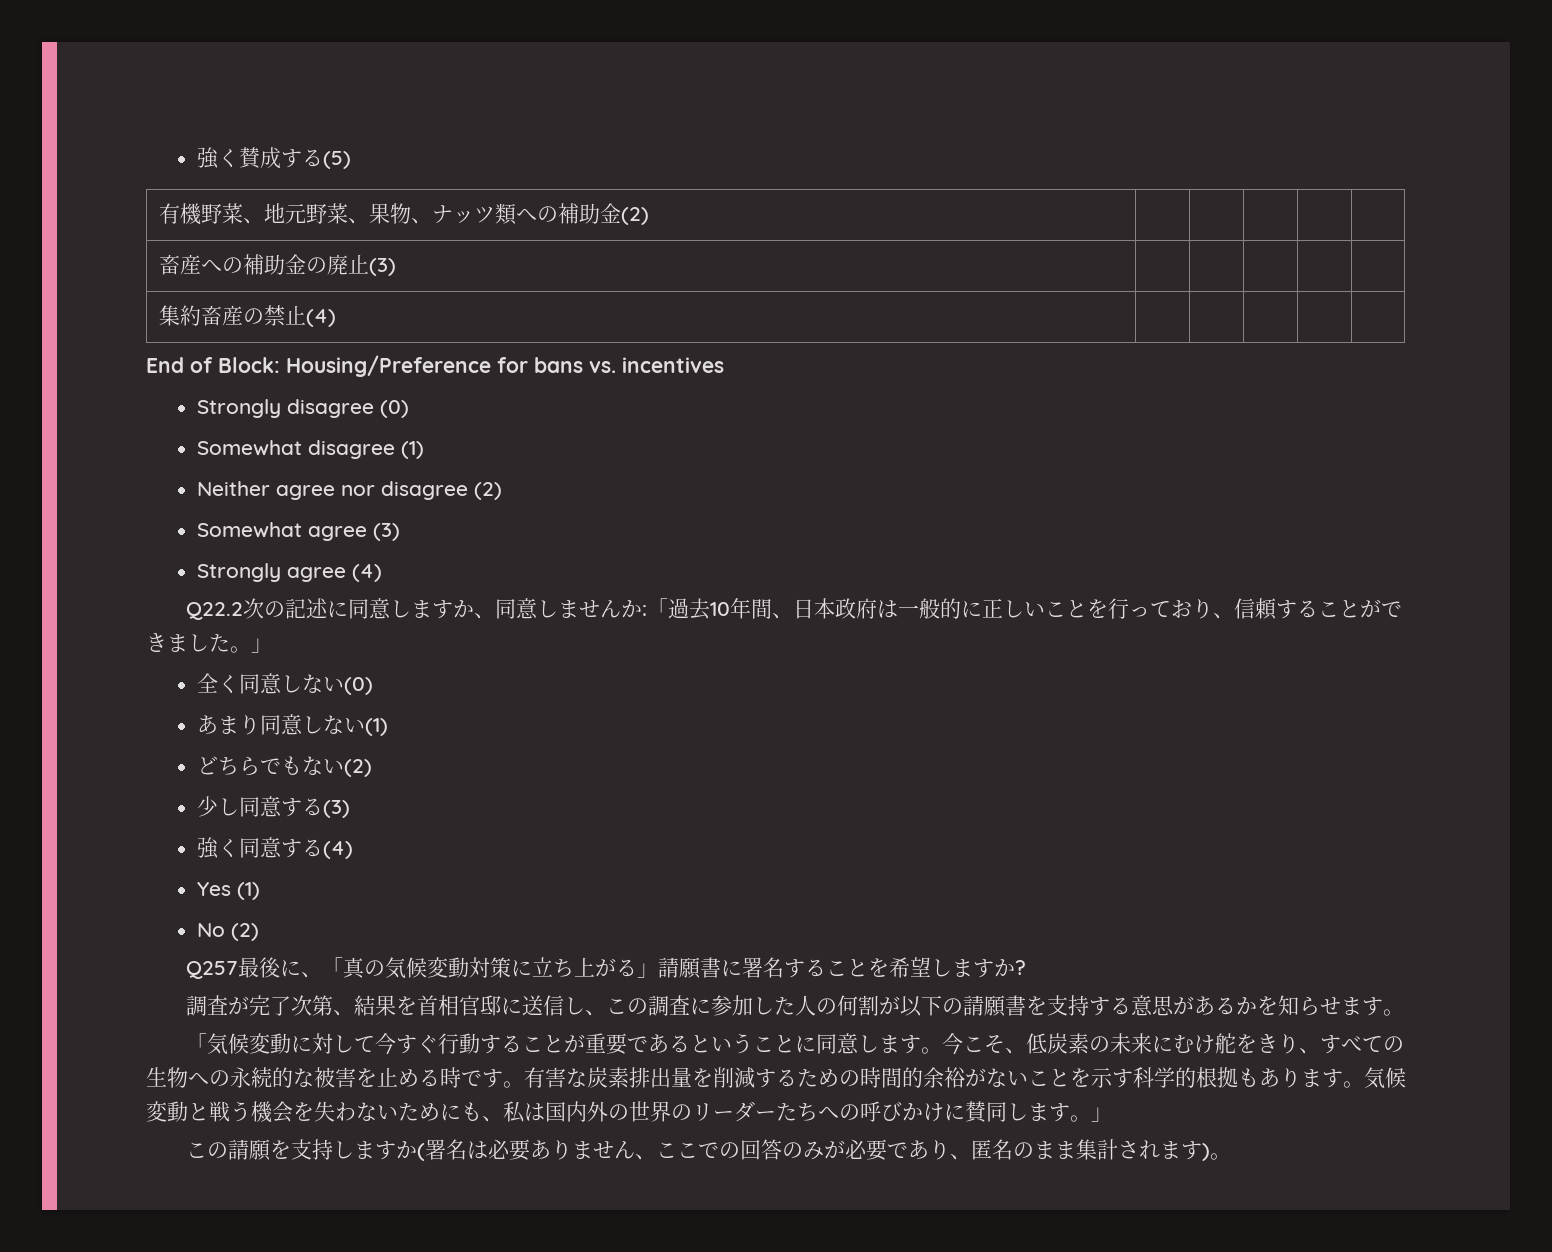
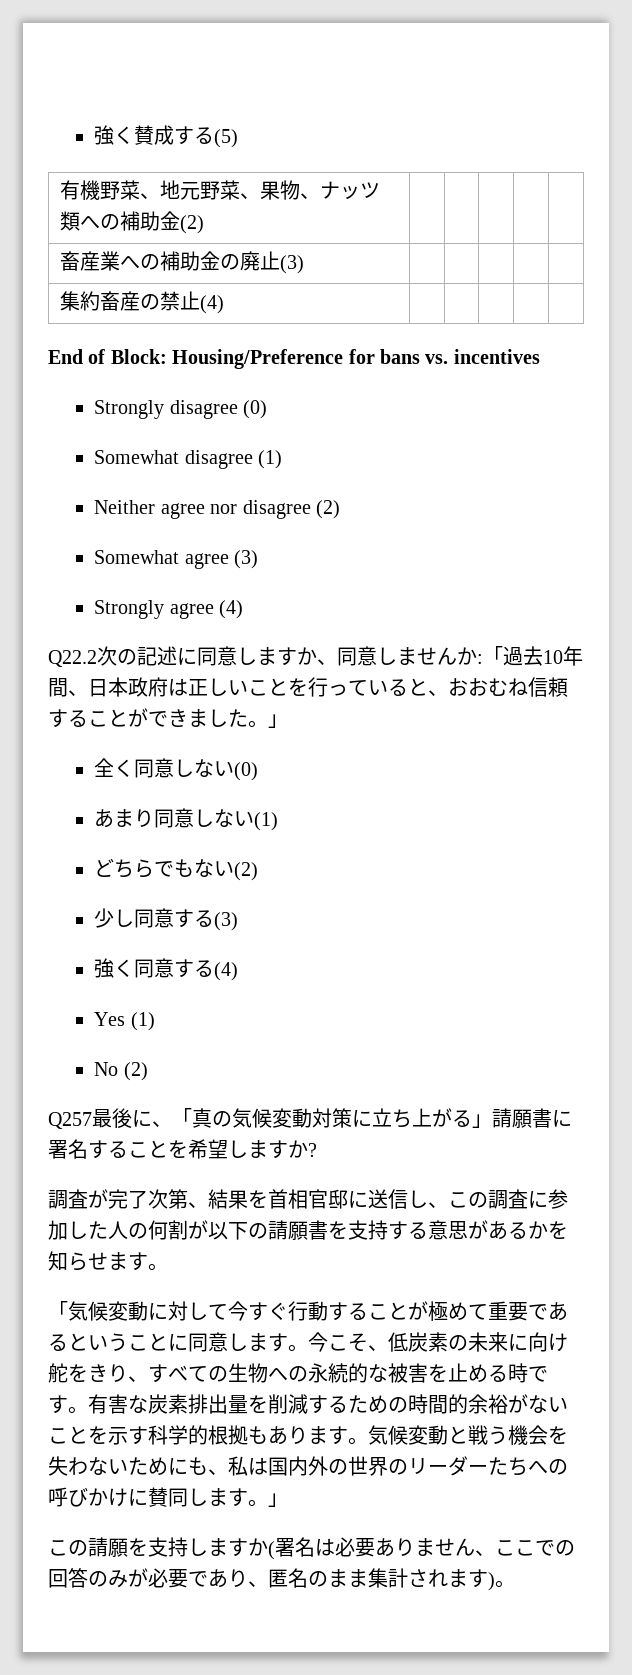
- 畜産への補助金の廃止(3) | | | | |
+ 畜産業への補助金の廃止(3) | | | | |
- Q22.2次の記述に同意しますか、同意しませんか:「過去10年間、日本政府は一般的に正しいことを行っており、信頼することができました。」
+ Q22.2次の記述に同意しますか、同意しませんか:「過去10年間、日本政府は正しいことを行っていると、おおむね信頼することができました。」
- 「気候変動に対して今すぐ行動することが重要であるということに同意します。
+ 「気候変動に対して今すぐ行動することが極めて重要であるということに同意します。
- 今こそ、低炭素の未来にむけ舵をきり、すべての生物への永続的な被害を止める時です。
+ 今こそ、低炭素の未来に向け舵をきり、すべての生物への永続的な被害を止める時です。

